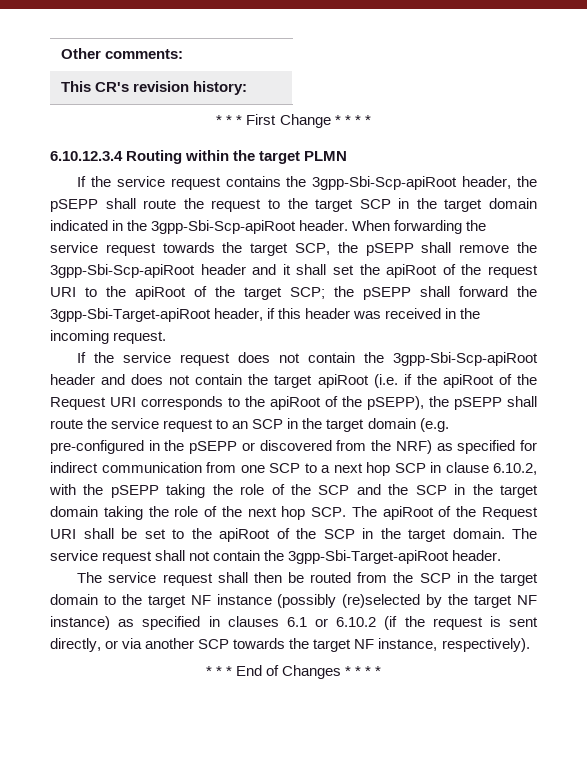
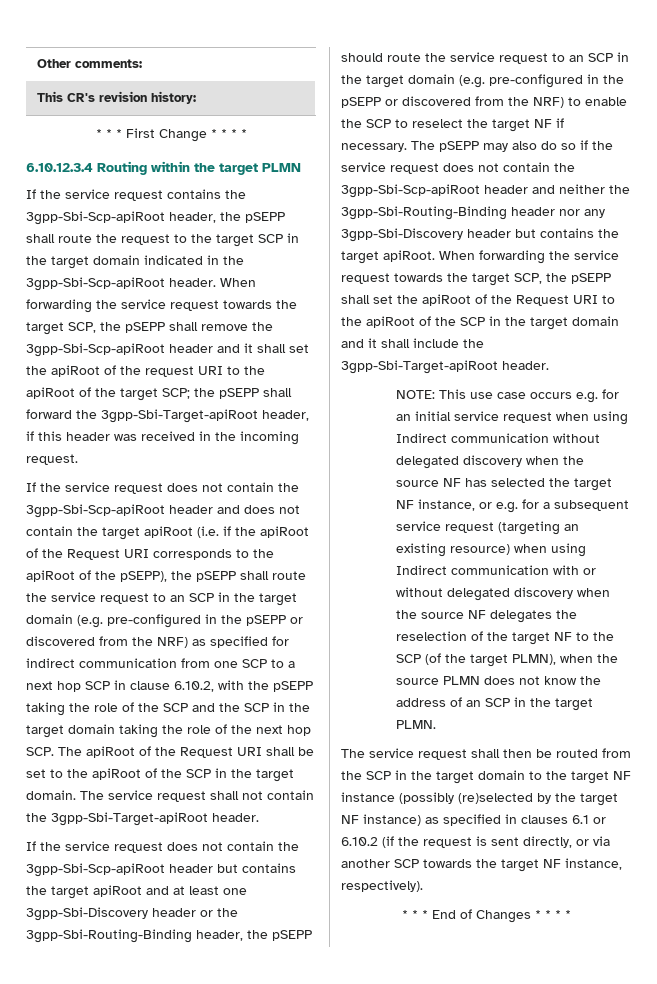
+ If the service request does not contain the 3gpp-Sbi-Scp-apiRoot header but contains the target apiRoot and at least one 3gpp-Sbi-Discovery header or the 3gpp-Sbi-Routing-Binding header, the pSEPP should route the service request to an SCP in the target domain (e.g. pre-configured in the pSEPP or discovered from the NRF) to enable the SCP to reselect the target NF if necessary. The pSEPP may also do so if the service request does not contain the 3gpp-Sbi-Scp-apiRoot header and neither the 3gpp-Sbi-Routing-Binding header nor any 3gpp-Sbi-Discovery header but contains the target apiRoot. When forwarding the service request towards the target SCP, the pSEPP shall set the apiRoot of the Request URI to the apiRoot of the SCP in the target domain and it shall include the 3gpp-Sbi-Target-apiRoot header.
+ NOTE: This use case occurs e.g. for an initial service request when using Indirect communication without delegated discovery when the source NF has selected the target NF instance, or e.g. for a subsequent service request (targeting an existing resource) when using Indirect communication with or without delegated discovery when the source NF delegates the reselection of the target NF to the SCP (of the target PLMN), when the source PLMN does not know the address of an SCP in the target PLMN.

